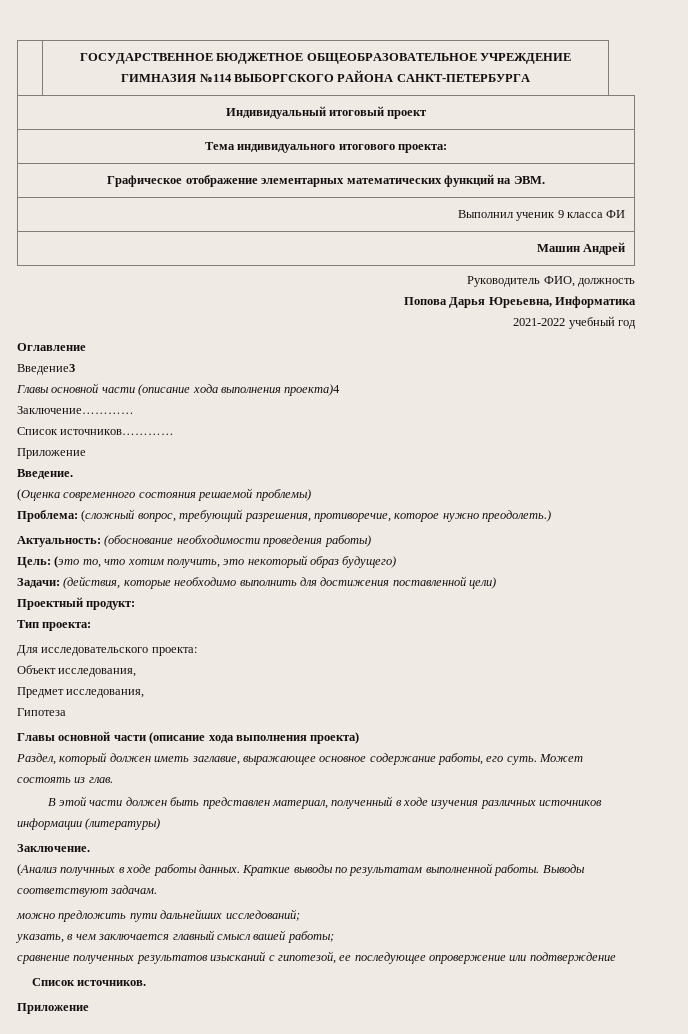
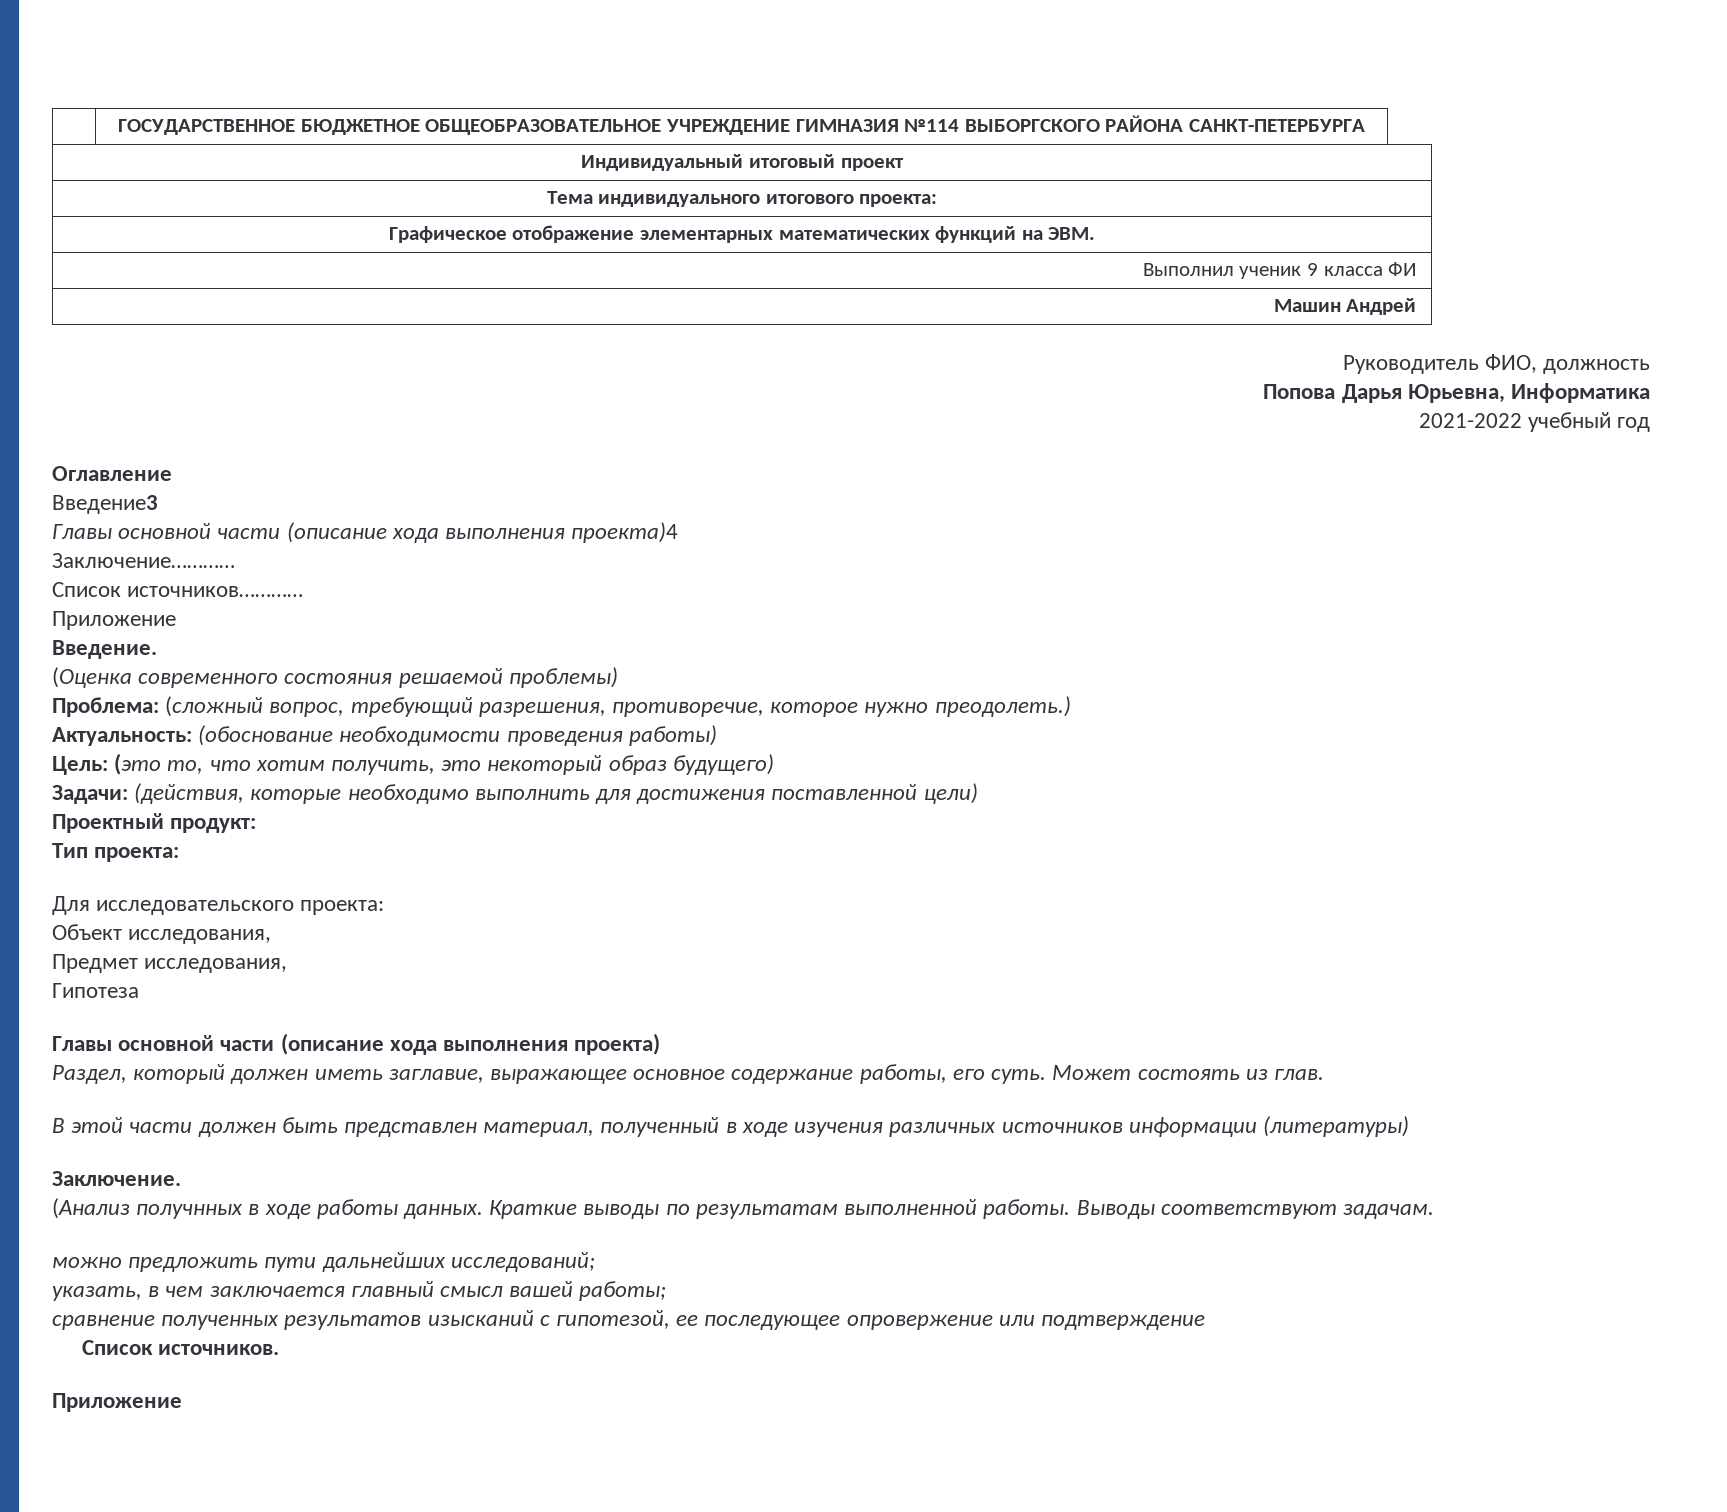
- Попова Дарья Юреьевна, Информатика
+ Попова Дарья Юрьевна, Информатика

